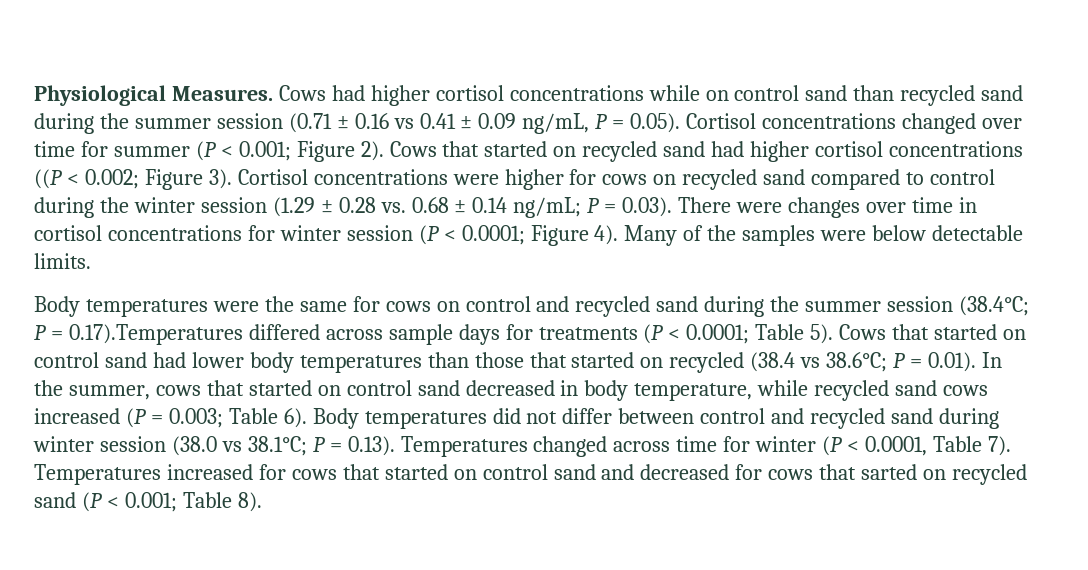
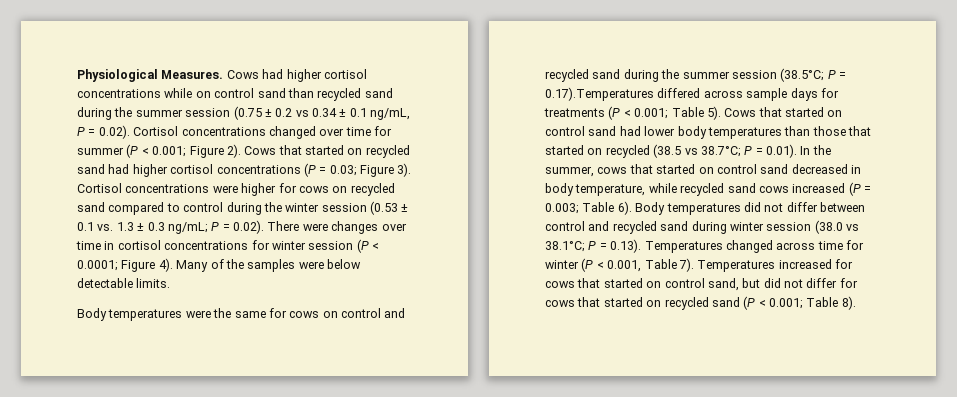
- Cows had higher cortisol concentrations while on control sand than recycled sand during the summer session (0.71 ± 0.16 vs 0.41 ± 0.09 ng/mL, P = 0.05). Cortisol concentrations changed over time for summer (P < 0.001; Figure 2).
+ Cows had higher cortisol concentrations while on control sand than recycled sand during the summer session (0.75 ± 0.2 vs 0.34 ± 0.1 ng/mL, P = 0.02). Cortisol concentrations changed over time for summer (P < 0.001; Figure 2).
- Cows that started on recycled sand had higher cortisol concentrations ((P < 0.002; Figure 3).
+ Cows that started on recycled sand had higher cortisol concentrations (P = 0.03; Figure 3).
- Cortisol concentrations were higher for cows on recycled sand compared to control during the winter session (1.29 ± 0.28 vs. 0.68 ± 0.14 ng/mL; P = 0.03). There were changes over time in cortisol concentrations for winter session (P < 0.0001; Figure 4).
+ Cortisol concentrations were higher for cows on recycled sand compared to control during the winter session (0.53 ± 0.1 vs. 1.3 ± 0.3 ng/mL; P = 0.02). There were changes over time in cortisol concentrations for winter session (P < 0.0001; Figure 4).
- Body temperatures were the same for cows on control and recycled sand during the summer session (38.4°C; P = 0.17).Temperatures differed across sample days for treatments (P < 0.0001; Table 5).
+ Body temperatures were the same for cows on control and recycled sand during the summer session (38.5°C; P = 0.17).Temperatures differed across sample days for treatments (P < 0.001; Table 5).
- Cows that started on control sand had lower body temperatures than those that started on recycled (38.4 vs 38.6°C; P = 0.01). In the summer, cows that started on control sand decreased in body temperature, while recycled sand cows increased (P = 0.003; Table 6).
+ Cows that started on control sand had lower body temperatures than those that started on recycled (38.5 vs 38.7°C; P = 0.01). In the summer, cows that started on control sand decreased in body temperature, while recycled sand cows increased (P = 0.003; Table 6).
- Body temperatures did not differ between control and recycled sand during winter session (38.0 vs 38.1°C; P = 0.13). Temperatures changed across time for winter (P < 0.0001, Table 7).
+ Body temperatures did not differ between control and recycled sand during winter session (38.0 vs 38.1°C; P = 0.13). Temperatures changed across time for winter (P < 0.001, Table 7).
- Temperatures increased for cows that started on control sand and decreased for cows that sarted on recycled sand (P < 0.001; Table 8).
+ Temperatures increased for cows that started on control sand, but did not differ for cows that started on recycled sand (P < 0.001; Table 8).

